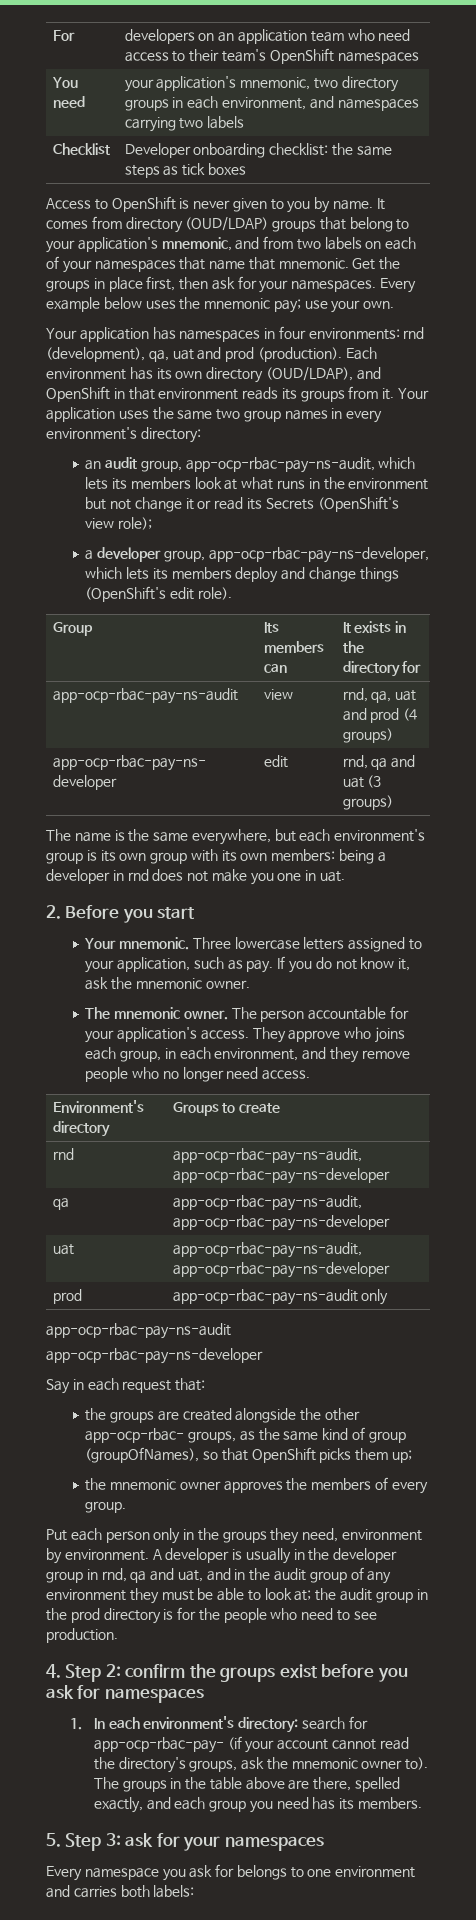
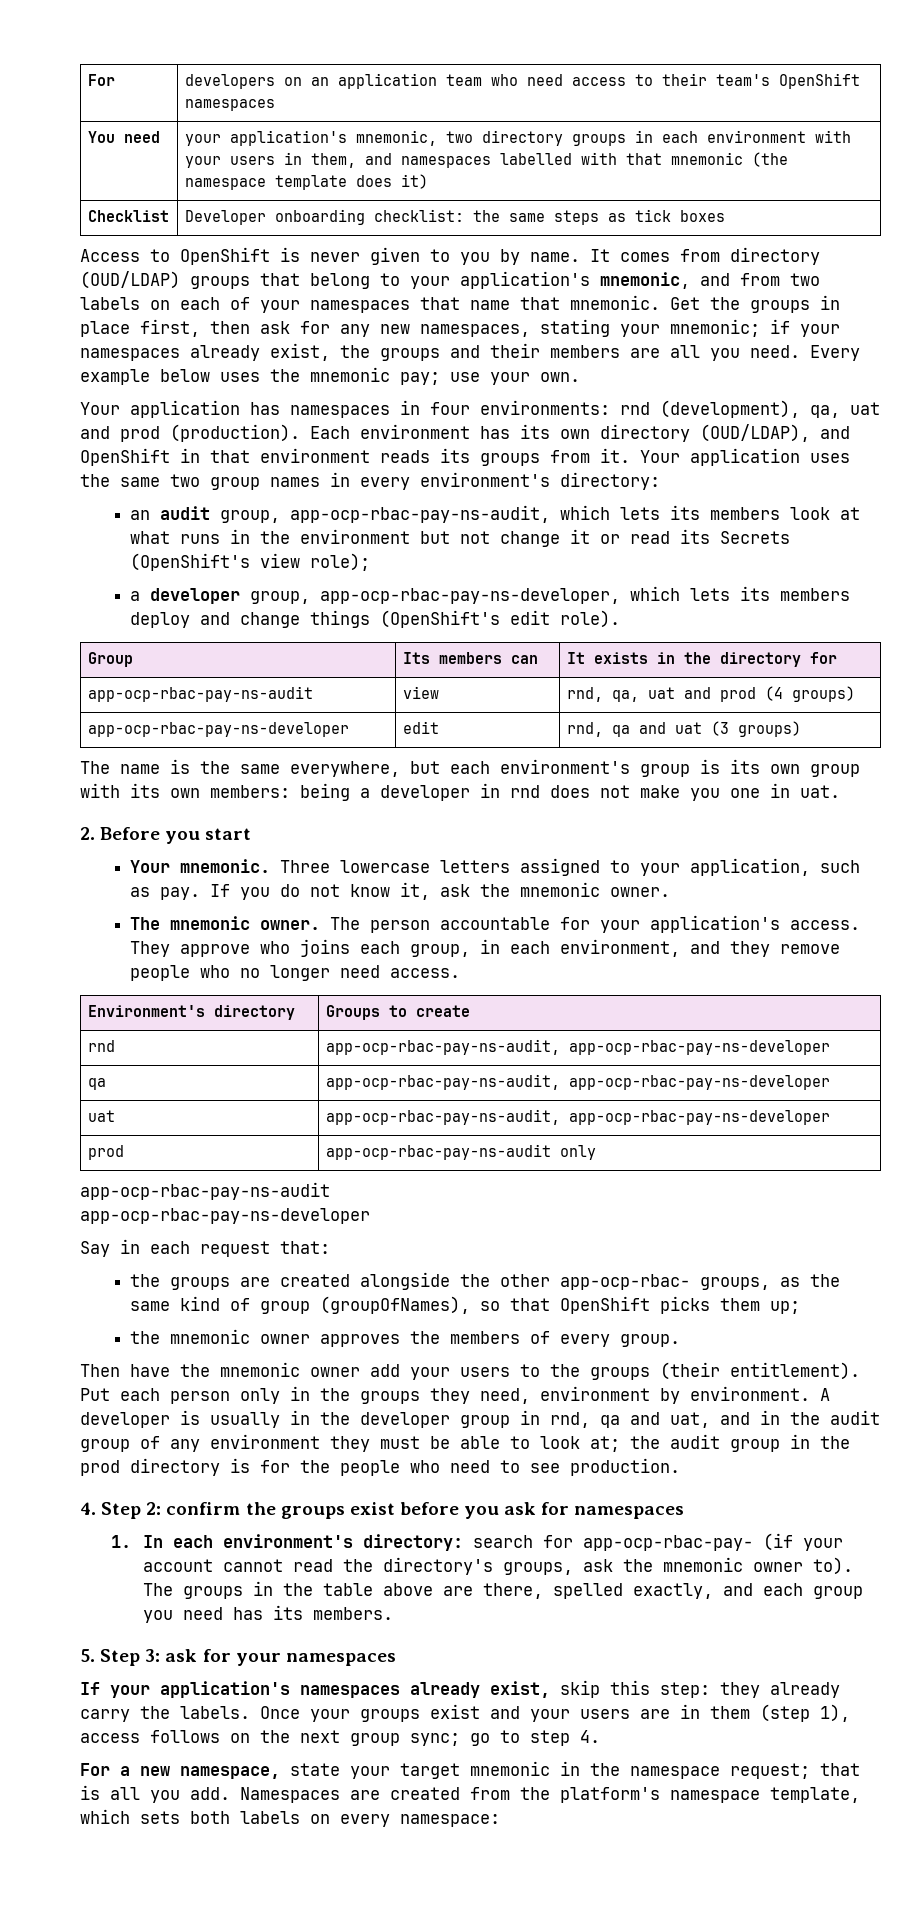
- You need | your application's mnemonic, two directory groups in each environment, and namespaces carrying two labels
+ You need | your application's mnemonic, two directory groups in each environment with your users in them, and namespaces labelled with that mnemonic (the namespace template does it)
- Get the groups in place first, then ask for your namespaces.
+ Get the groups in place first, then ask for any new namespaces, stating your mnemonic; if your namespaces already exist, the groups and their members are all you need.
+ Then have the mnemonic owner add your users to the groups (their entitlement).
- Every namespace you ask for belongs to one environment and carries both labels:
+ If your application's namespaces already exist, skip this step: they already carry the labels. Once your groups exist and your users are in them (step 1), access follows on the next group sync; go to step 4.
+ For a new namespace, state your target mnemonic in the namespace request; that is all you add. Namespaces are created from the platform's namespace template, which sets both labels on every namespace:

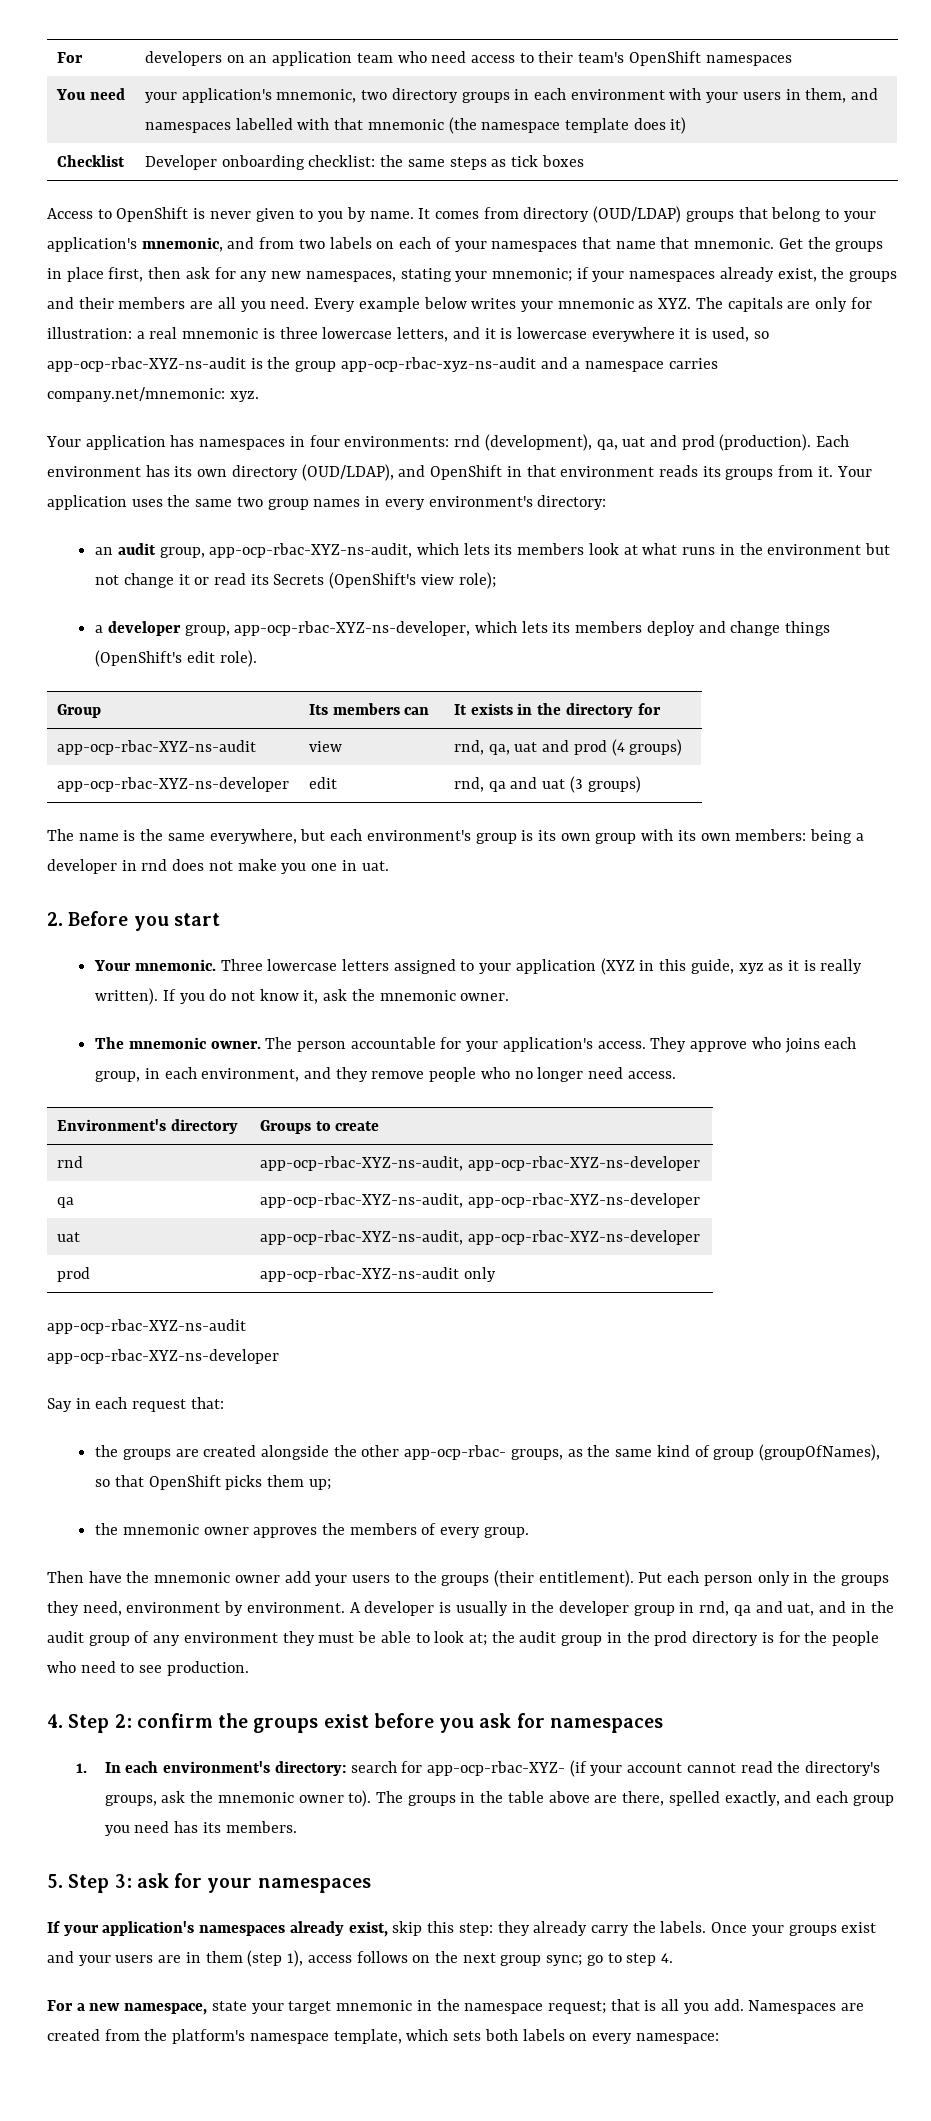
- Every example below uses the mnemonic pay; use your own.
+ Every example below writes your mnemonic as XYZ. The capitals are only for illustration: a real mnemonic is three lowercase letters, and it is lowercase everywhere it is used, so app-ocp-rbac-XYZ-ns-audit is the group app-ocp-rbac-xyz-ns-audit and a namespace carries company.net/mnemonic: xyz.
- an audit group, app-ocp-rbac-pay-ns-audit, which lets its members look at what runs in the environment but not change it or read its Secrets (OpenShift's view role);
+ an audit group, app-ocp-rbac-XYZ-ns-audit, which lets its members look at what runs in the environment but not change it or read its Secrets (OpenShift's view role);
- a developer group, app-ocp-rbac-pay-ns-developer, which lets its members deploy and change things (OpenShift's edit role).
+ a developer group, app-ocp-rbac-XYZ-ns-developer, which lets its members deploy and change things (OpenShift's edit role).
- app-ocp-rbac-pay-ns-audit | view | rnd, qa, uat and prod (4 groups)
+ app-ocp-rbac-XYZ-ns-audit | view | rnd, qa, uat and prod (4 groups)
- app-ocp-rbac-pay-ns-developer | edit | rnd, qa and uat (3 groups)
+ app-ocp-rbac-XYZ-ns-developer | edit | rnd, qa and uat (3 groups)
- Three lowercase letters assigned to your application, such as pay.
+ Three lowercase letters assigned to your application (XYZ in this guide, xyz as it is really written).
- rnd | app-ocp-rbac-pay-ns-audit, app-ocp-rbac-pay-ns-developer
+ rnd | app-ocp-rbac-XYZ-ns-audit, app-ocp-rbac-XYZ-ns-developer
- qa | app-ocp-rbac-pay-ns-audit, app-ocp-rbac-pay-ns-developer
+ qa | app-ocp-rbac-XYZ-ns-audit, app-ocp-rbac-XYZ-ns-developer
- uat | app-ocp-rbac-pay-ns-audit, app-ocp-rbac-pay-ns-developer
+ uat | app-ocp-rbac-XYZ-ns-audit, app-ocp-rbac-XYZ-ns-developer
- prod | app-ocp-rbac-pay-ns-audit only
- app-ocp-rbac-pay-ns-audit
- app-ocp-rbac-pay-ns-developer
+ prod | app-ocp-rbac-XYZ-ns-audit only
+ app-ocp-rbac-XYZ-ns-audit
+ app-ocp-rbac-XYZ-ns-developer
- 1. In each environment's directory: search for app-ocp-rbac-pay- (if your account cannot read the directory's groups, ask the mnemonic owner to).
+ 1. In each environment's directory: search for app-ocp-rbac-XYZ- (if your account cannot read the directory's groups, ask the mnemonic owner to).

